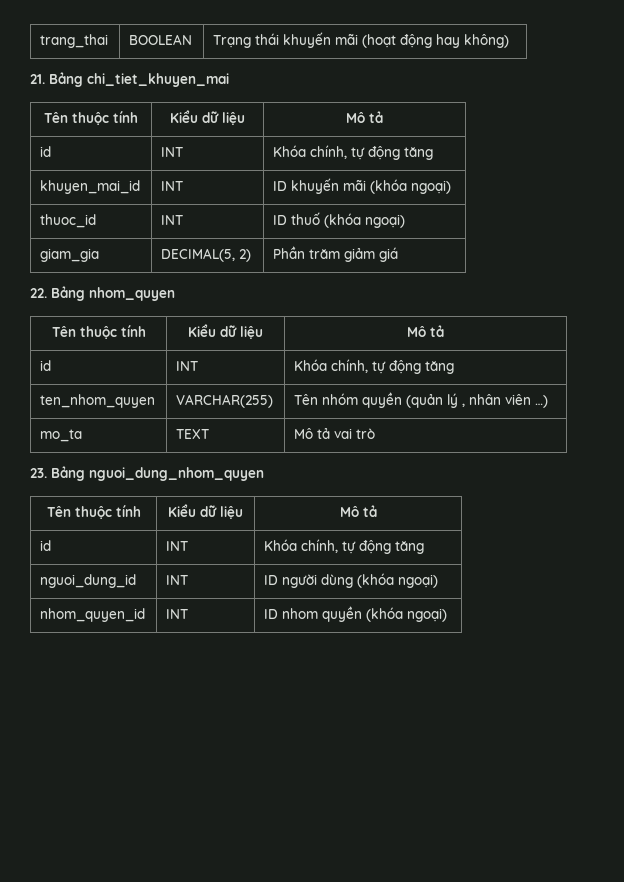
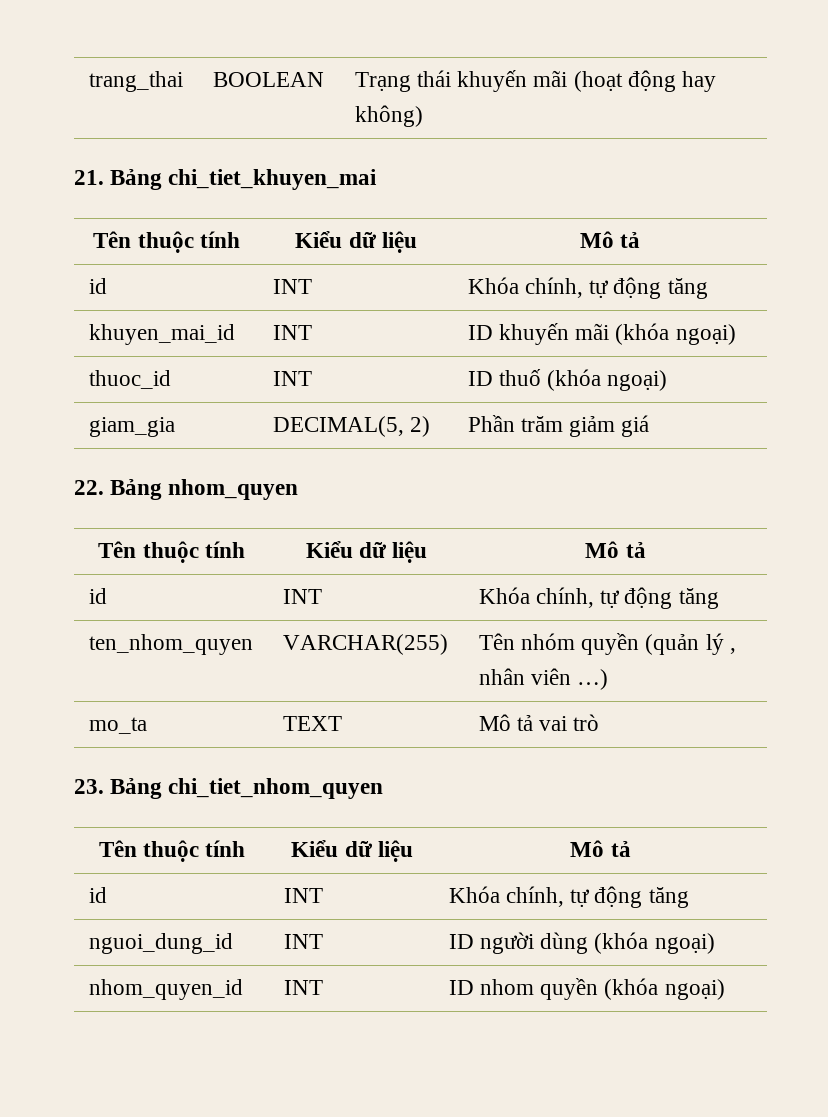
- 23. Bảng nguoi_dung_nhom_quyen
+ 23. Bảng chi_tiet_nhom_quyen

